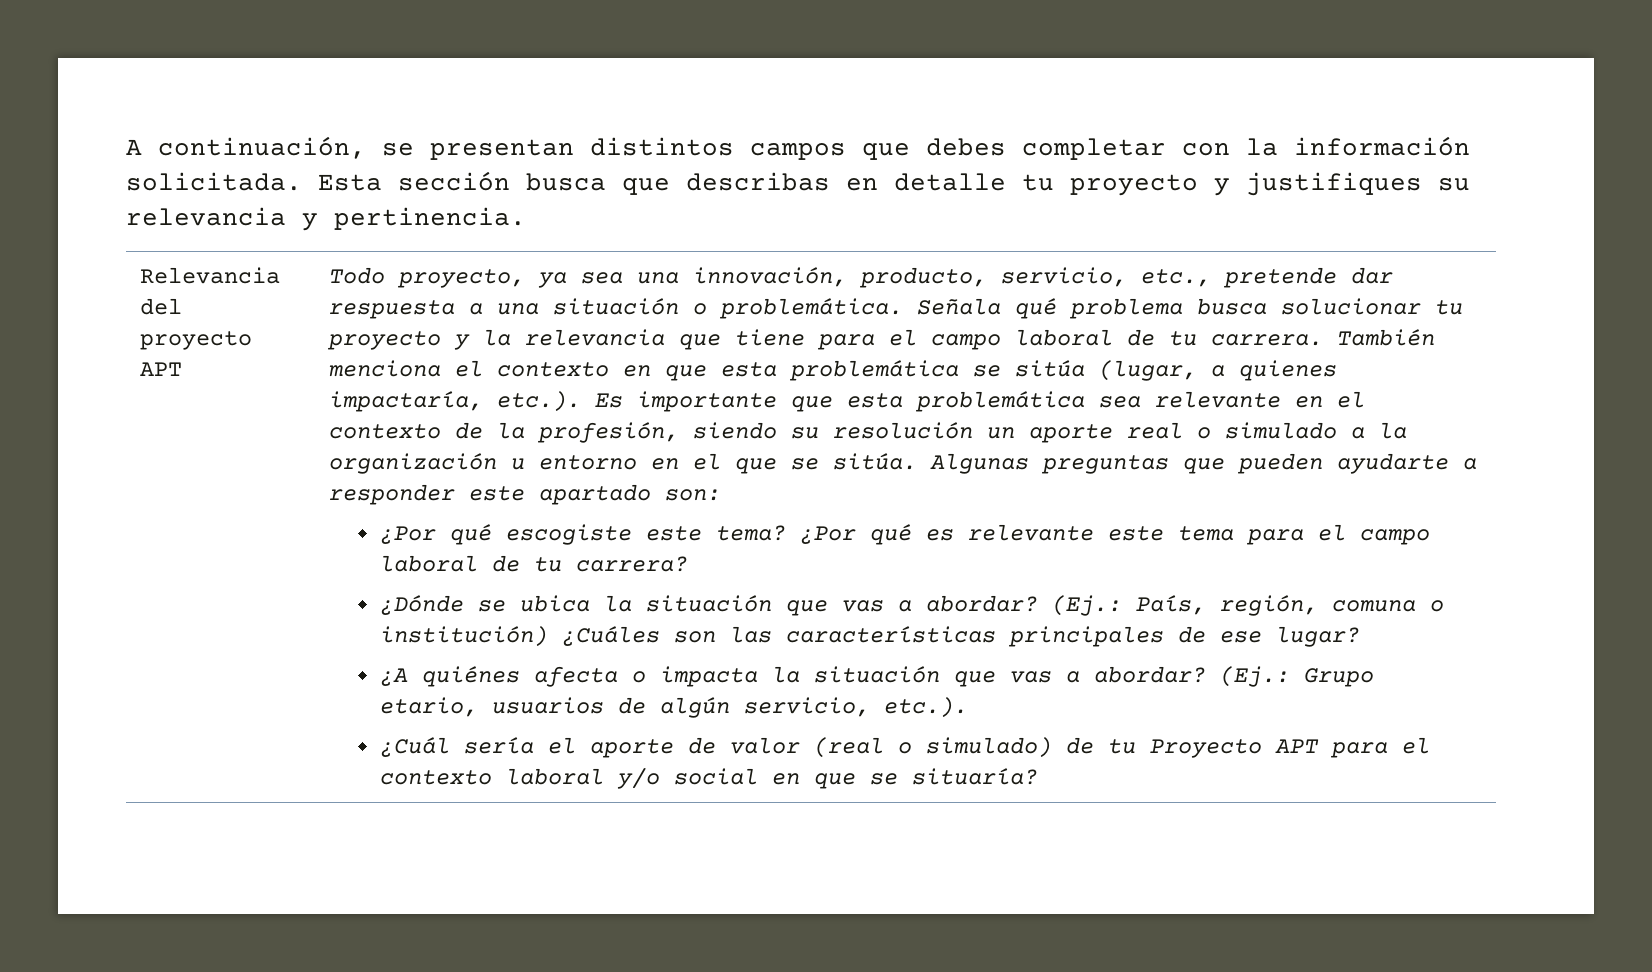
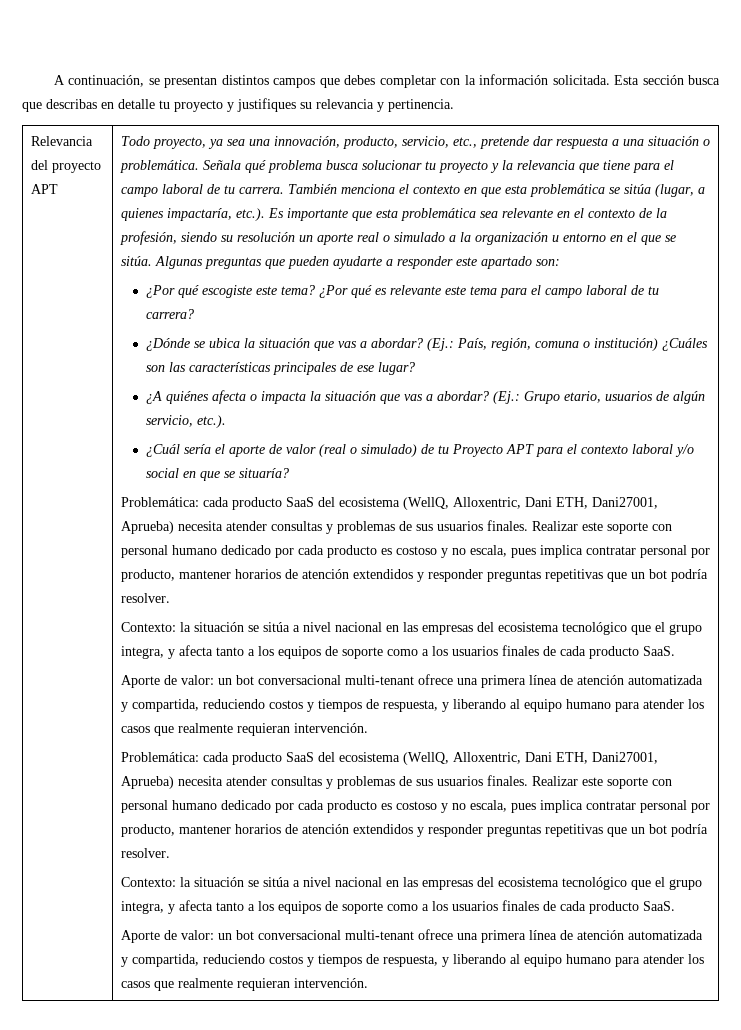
  ¿Cuál sería el aporte de valor (real o simulado) de tu Proyecto APT para el contexto laboral y/o social en que se situaría?
+ Problemática: cada producto SaaS del ecosistema (WellQ, Alloxentric, Dani ETH, Dani27001, Aprueba) necesita atender consultas y problemas de sus usuarios finales. Realizar este soporte con personal humano dedicado por cada producto es costoso y no escala, pues implica contratar personal por producto, mantener horarios de atención extendidos y responder preguntas repetitivas que un bot podría resolver.
+ Contexto: la situación se sitúa a nivel nacional en las empresas del ecosistema tecnológico que el grupo integra, y afecta tanto a los equipos de soporte como a los usuarios finales de cada producto SaaS.
+ Aporte de valor: un bot conversacional multi-tenant ofrece una primera línea de atención automatizada y compartida, reduciendo costos y tiempos de respuesta, y liberando al equipo humano para atender los casos que realmente requieran intervención.
+ Problemática: cada producto SaaS del ecosistema (WellQ, Alloxentric, Dani ETH, Dani27001, Aprueba) necesita atender consultas y problemas de sus usuarios finales. Realizar este soporte con personal humano dedicado por cada producto es costoso y no escala, pues implica contratar personal por producto, mantener horarios de atención extendidos y responder preguntas repetitivas que un bot podría resolver.
+ Contexto: la situación se sitúa a nivel nacional en las empresas del ecosistema tecnológico que el grupo integra, y afecta tanto a los equipos de soporte como a los usuarios finales de cada producto SaaS.
+ Aporte de valor: un bot conversacional multi-tenant ofrece una primera línea de atención automatizada y compartida, reduciendo costos y tiempos de respuesta, y liberando al equipo humano para atender los casos que realmente requieran intervención.

